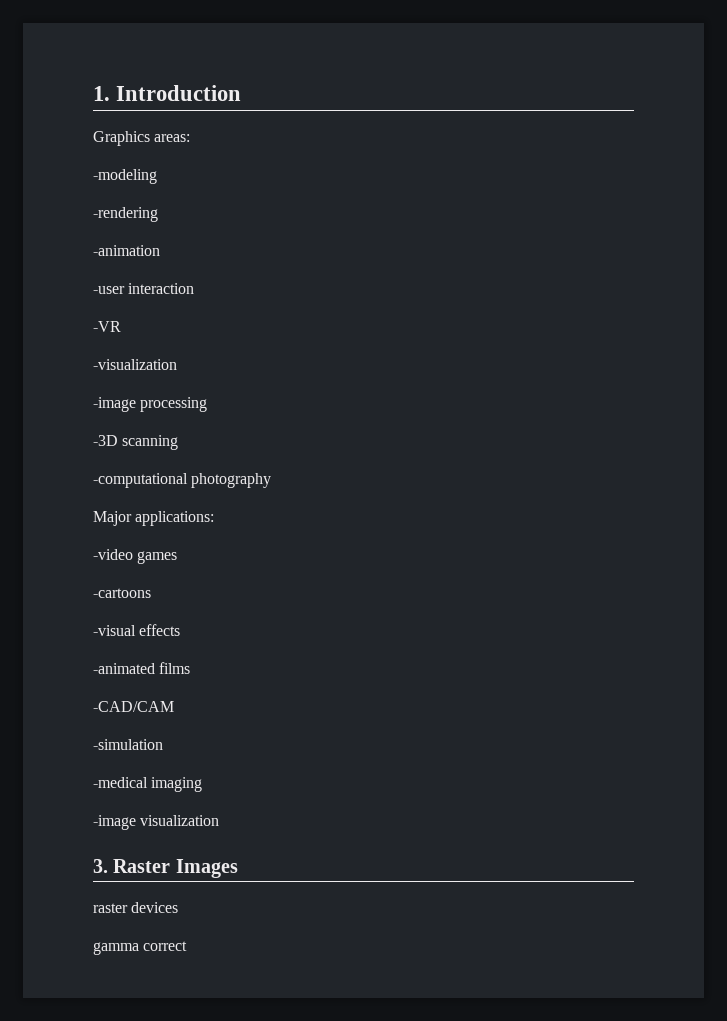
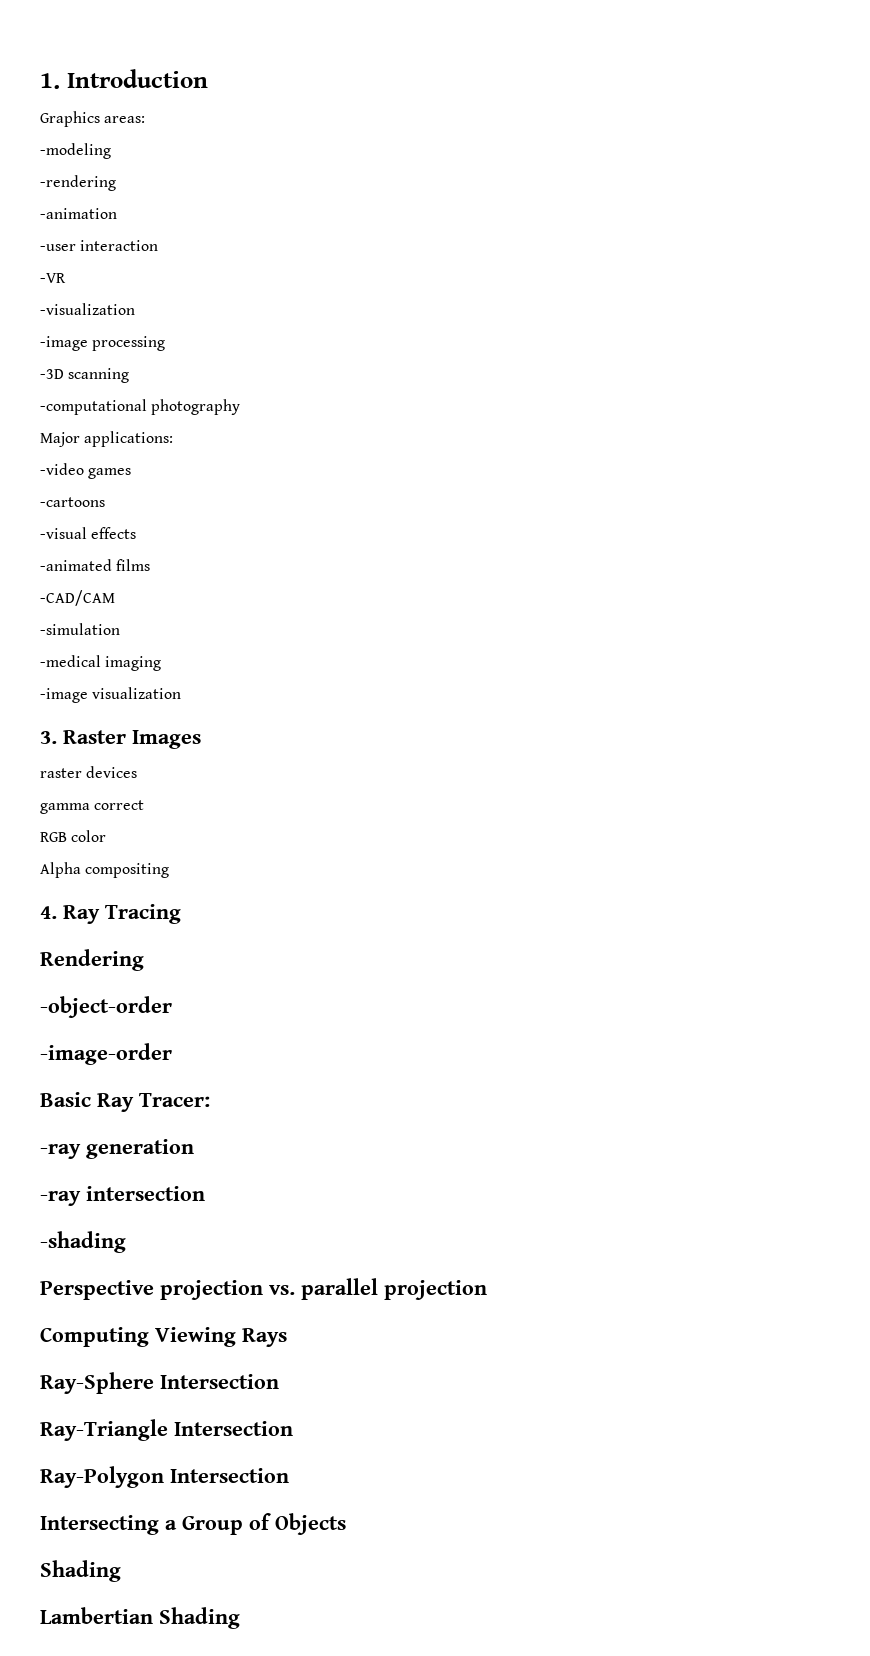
+ RGB color
+ Alpha compositing
+ 4. Ray Tracing
+ Rendering
+ -object-order
+ -image-order
+ Basic Ray Tracer:
+ -ray generation
+ -ray intersection
+ -shading
+ Perspective projection vs. parallel projection
+ Computing Viewing Rays
+ Ray-Sphere Intersection
+ Ray-Triangle Intersection
+ Ray-Polygon Intersection
+ Intersecting a Group of Objects
+ Shading
+ Lambertian Shading

